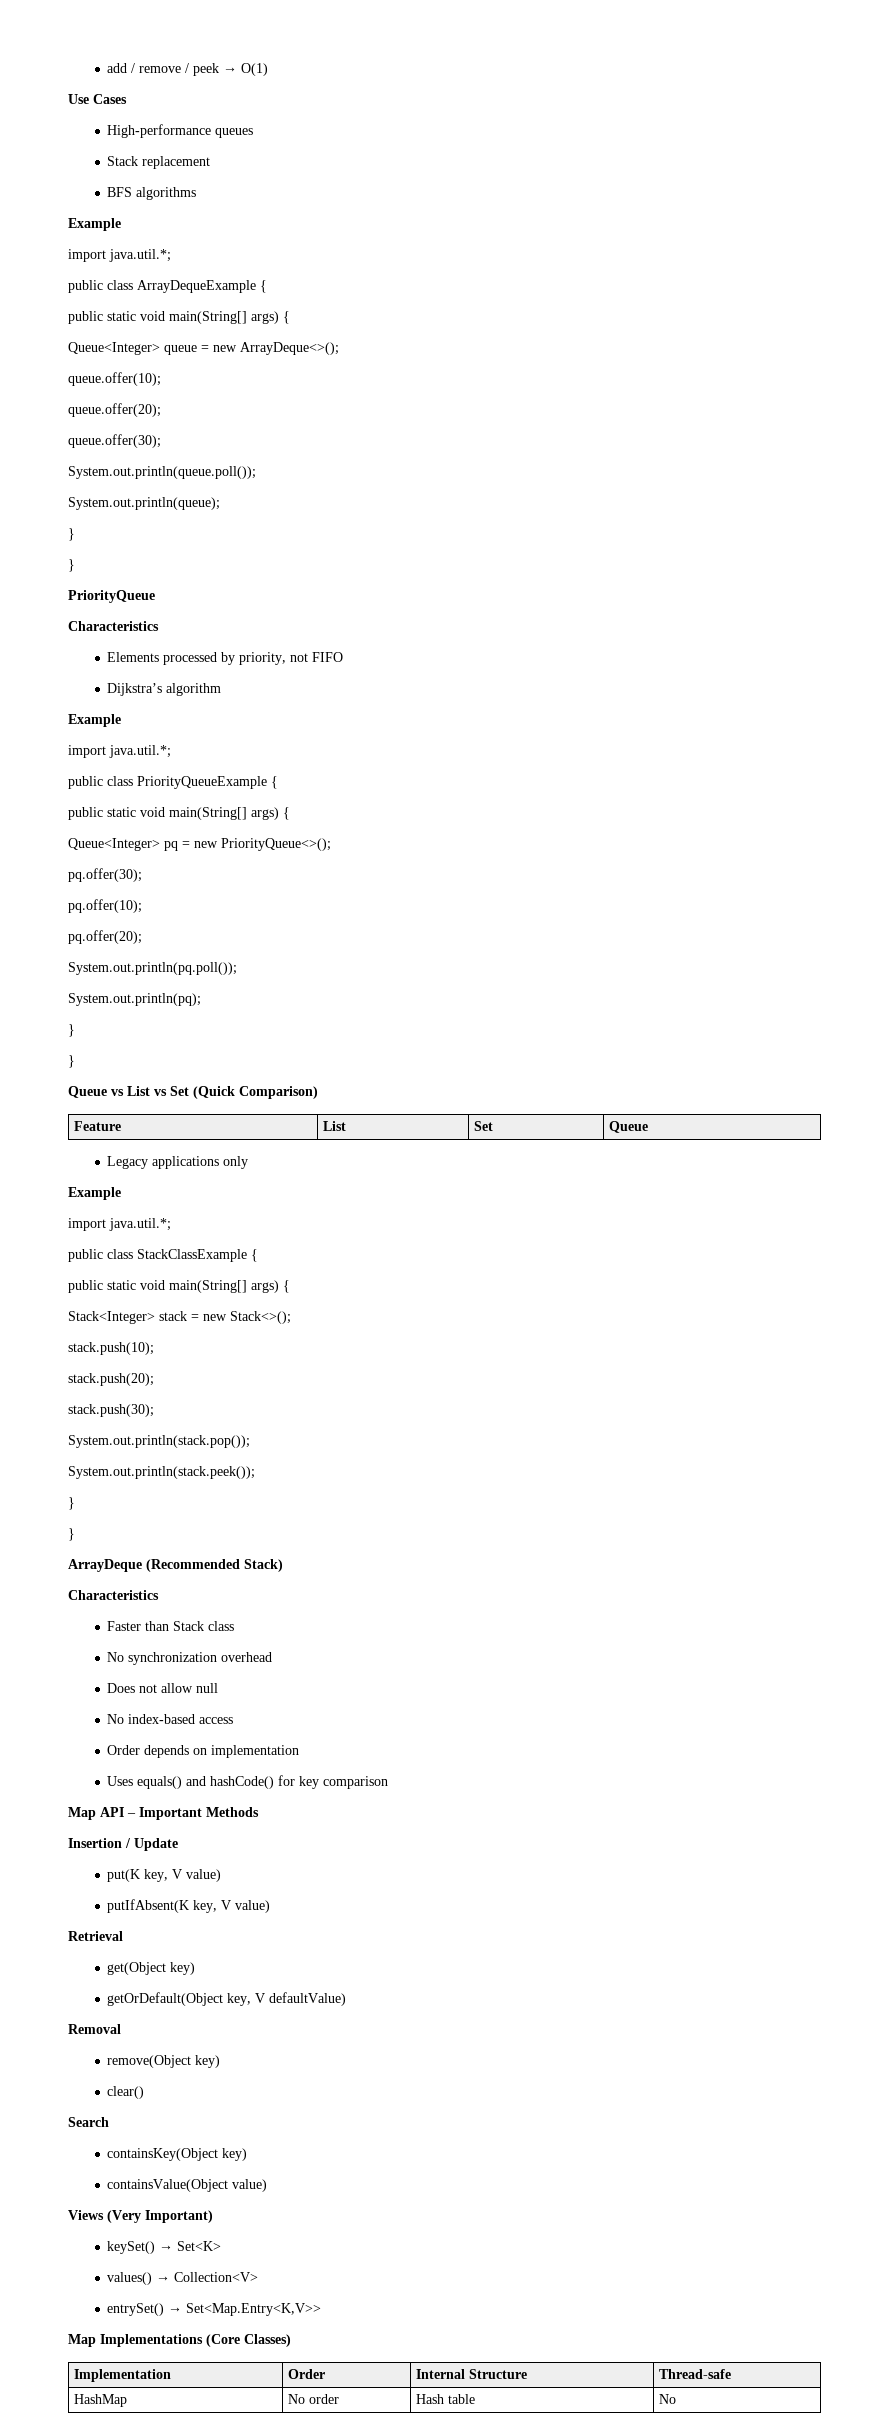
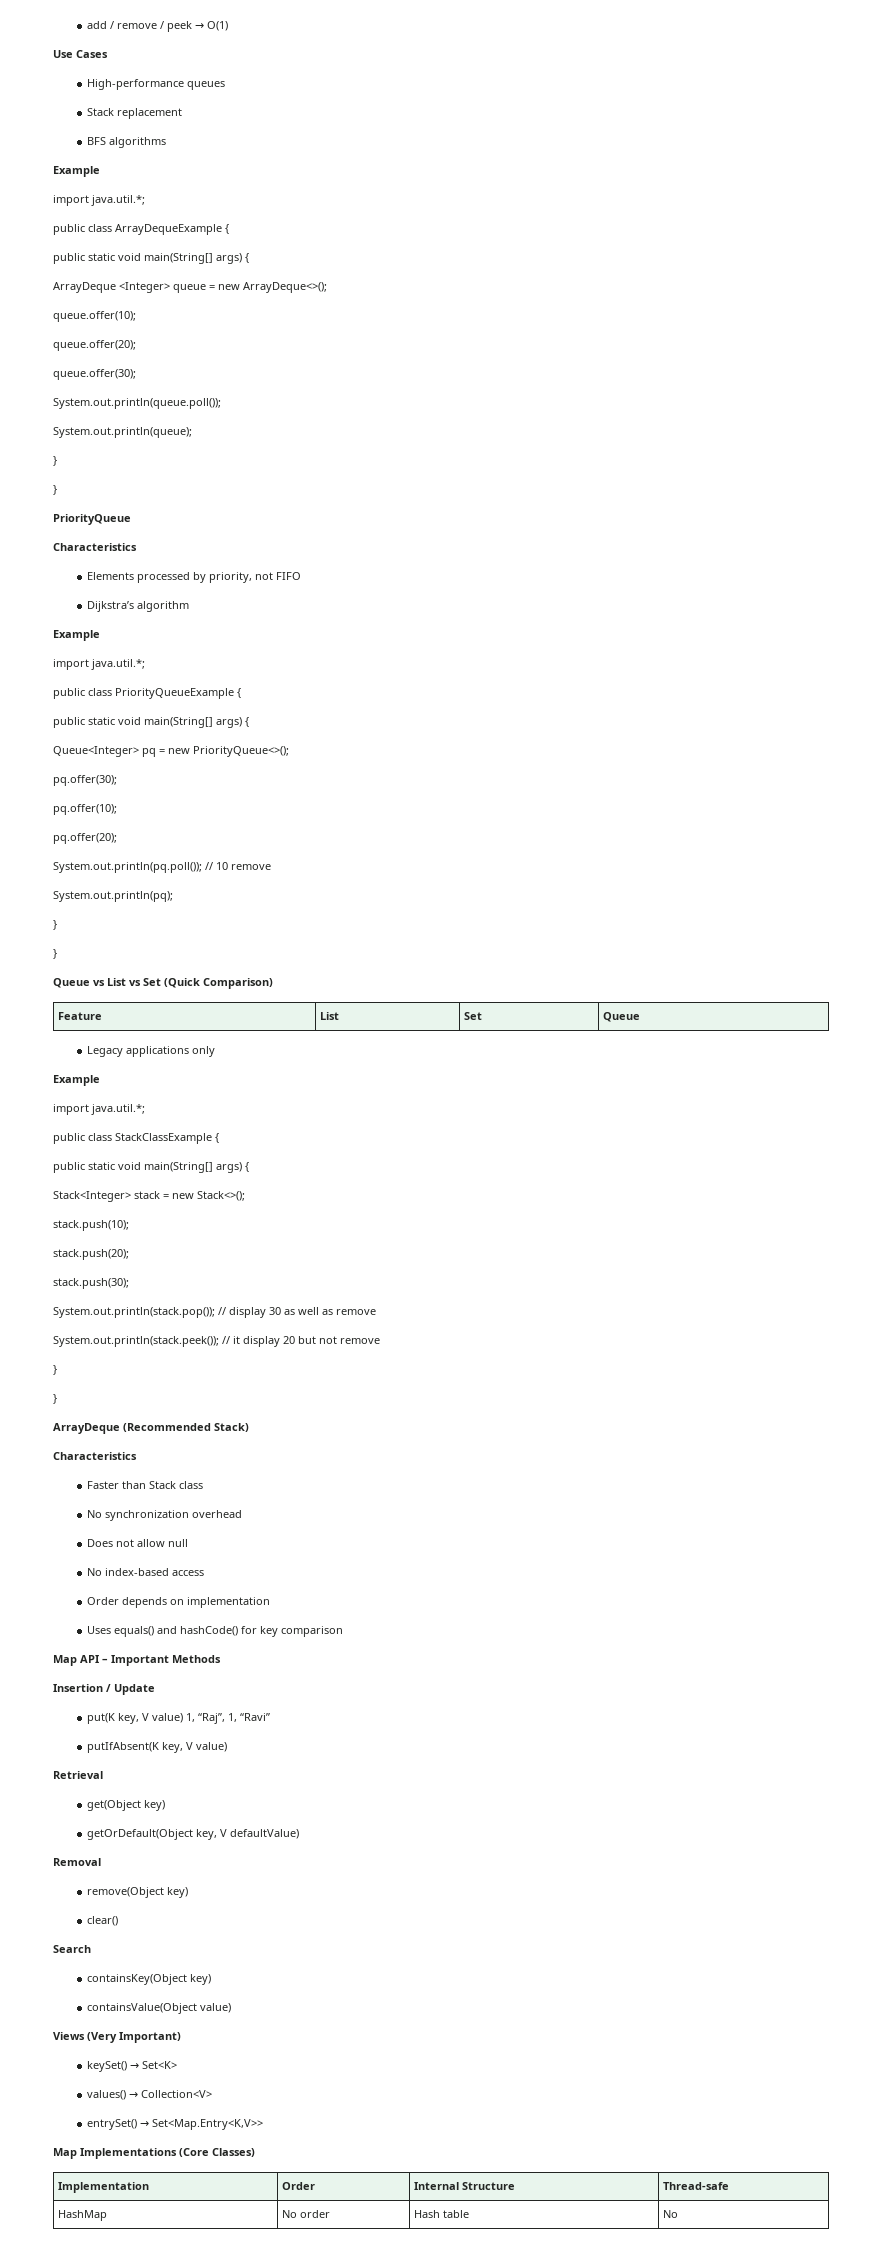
- Queue<Integer> queue = new ArrayDeque<>();
+ ArrayDeque <Integer> queue = new ArrayDeque<>();
- System.out.println(pq.poll());
+ System.out.println(pq.poll()); // 10 remove
- System.out.println(stack.pop());
- System.out.println(stack.peek());
+ System.out.println(stack.pop()); // display 30 as well as remove
+ System.out.println(stack.peek()); // it display 20 but not remove
- put(K key, V value)
+ put(K key, V value) 1, “Raj”, 1, “Ravi”

